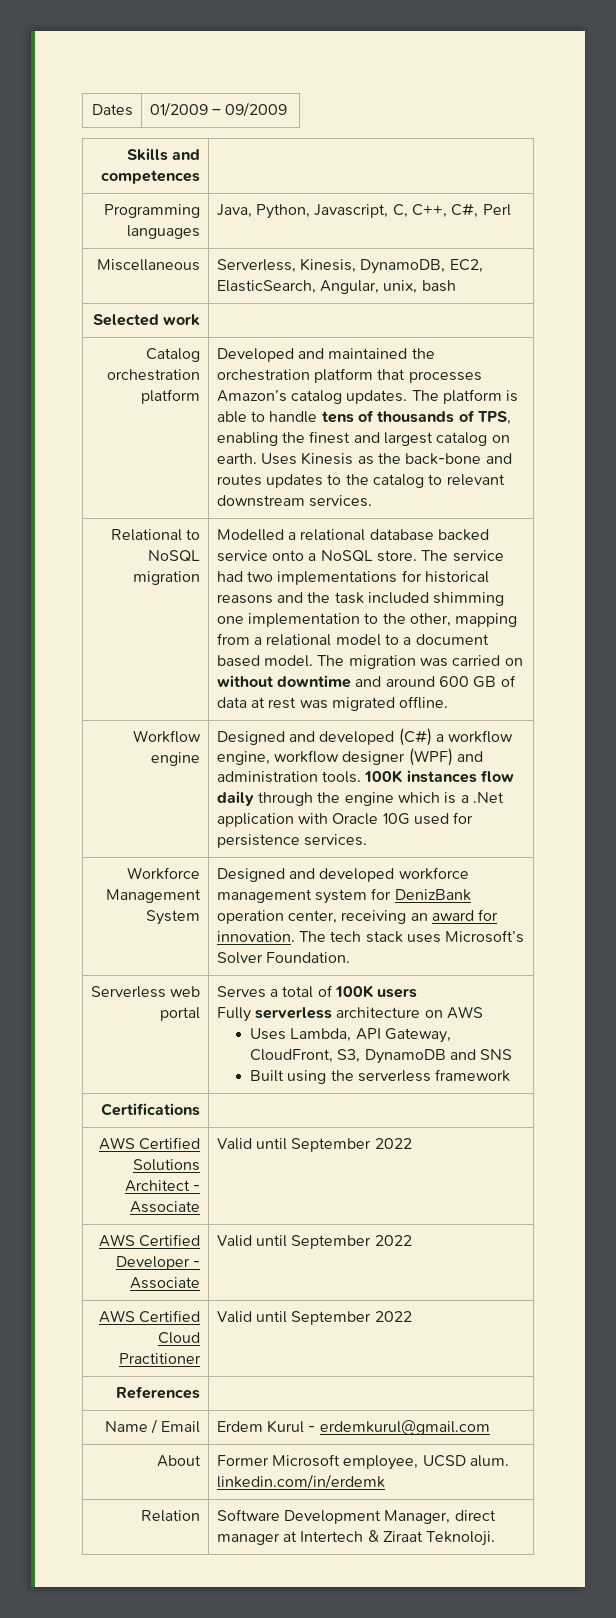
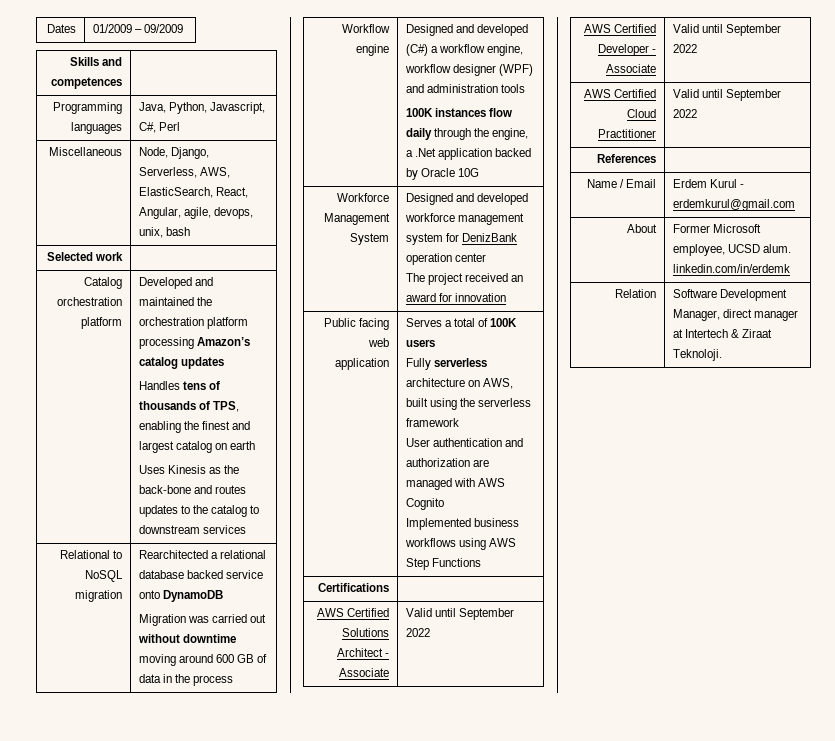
- Programming languages | Java, Python, Javascript, C, C++, C#, Perl
+ Programming languages | Java, Python, Javascript, C#, Perl
- Miscellaneous | Serverless, Kinesis, DynamoDB, EC2, ElasticSearch, Angular, unix, bash
+ Miscellaneous | Node, Django, Serverless, AWS, ElasticSearch, React, Angular, agile, devops, unix, bash
- Developed and maintained the orchestration platform that processes Amazon’s catalog updates. The platform is able to handle tens of thousands of TPS, enabling the finest and largest catalog on earth. Uses Kinesis as the back-bone and routes updates to the catalog to relevant downstream services.
+ Developed and maintained the orchestration platform processing Amazon’s catalog updates
+ Handles tens of thousands of TPS, enabling the finest and largest catalog on earth
+ Uses Kinesis as the back-bone and routes updates to the catalog to downstream services
- Modelled a relational database backed service onto a NoSQL store. The service had two implementations for historical reasons and the task included shimming one implementation to the other, mapping from a relational model to a document based model. The migration was carried on without downtime and around 600 GB of data at rest was migrated offline.
+ Rearchitected a relational database backed service onto DynamoDB
+ Migration was carried out without downtime moving around 600 GB of data in the process
- Workflow engine | Designed and developed (C#) a workflow engine, workflow designer (WPF) and administration tools. 100K instances flow daily through the engine which is a .Net application with Oracle 10G used for persistence services.
+ Workflow engine | Designed and developed (C#) a workflow engine, workflow designer (WPF) and administration tools
+ 100K instances flow daily through the engine, a .Net application backed by Oracle 10G
- Workforce Management System | Designed and developed workforce management system for DenizBank operation center, receiving an award for innovation. The tech stack uses Microsoft’s Solver Foundation.
- Serverless web portal | Serves a total of 100K users
- Fully serverless architecture on AWS
- Uses Lambda, API Gateway, CloudFront, S3, DynamoDB and SNS
- Built using the serverless framework
+ Workforce Management System | Designed and developed workforce management system for DenizBank operation center
+ The project received an award for innovation
+ Public facing web application | Serves a total of 100K users
+ Fully serverless architecture on AWS, built using the serverless framework
+ User authentication and authorization are managed with AWS Cognito
+ Implemented business workflows using AWS Step Functions

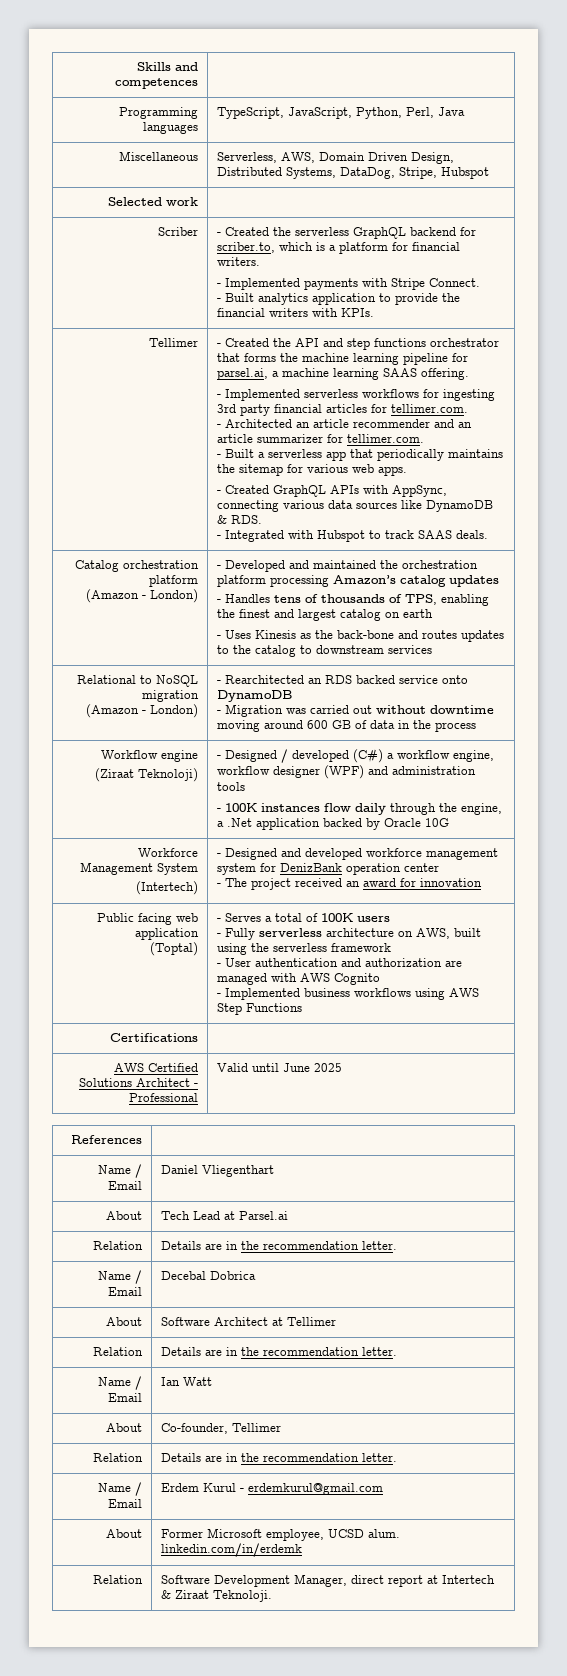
- Dates | 01/2009 – 09/2009
- Programming languages | Java, Python, Javascript, C#, Perl
- Miscellaneous | Node, Django, Serverless, AWS, ElasticSearch, React, Angular, agile, devops, unix, bash
+ Programming languages | TypeScript, JavaScript, Python, Perl, Java
+ Miscellaneous | Serverless, AWS, Domain Driven Design, Distributed Systems, DataDog, Stripe, Hubspot
  Selected work |
+ Scriber | - Created the serverless GraphQL backend for scriber.to, which is a platform for financial writers.
+ - Implemented payments with Stripe Connect.
+ - Built analytics application to provide the financial writers with KPIs.
+ Tellimer | - Created the API and step functions orchestrator that forms the machine learning pipeline for parsel.ai, a machine learning SAAS offering.
+ - Implemented serverless workflows for ingesting 3rd party financial articles for tellimer.com.
+ - Architected an article recommender and an article summarizer for tellimer.com.
+ - Built a serverless app that periodically maintains the sitemap for various web apps.
+ - Created GraphQL APIs with AppSync, connecting various data sources like DynamoDB & RDS.
+ - Integrated with Hubspot to track SAAS deals.
- Developed and maintained the orchestration platform processing Amazon’s catalog updates
+ (Amazon - London) | - Developed and maintained the orchestration platform processing Amazon’s catalog updates
- Handles tens of thousands of TPS, enabling the finest and largest catalog on earth
+ - Handles tens of thousands of TPS, enabling the finest and largest catalog on earth
- Uses Kinesis as the back-bone and routes updates to the catalog to downstream services
+ - Uses Kinesis as the back-bone and routes updates to the catalog to downstream services
- Relational to NoSQL migration | Rearchitected a relational database backed service onto DynamoDB
- Migration was carried out without downtime moving around 600 GB of data in the process
+ Relational to NoSQL migration
+ (Amazon - London) | - Rearchitected an RDS backed service onto DynamoDB
+ - Migration was carried out without downtime moving around 600 GB of data in the process
- Workflow engine | Designed and developed (C#) a workflow engine, workflow designer (WPF) and administration tools
- 100K instances flow daily through the engine, a .Net application backed by Oracle 10G
+ Workflow engine
+ (Ziraat Teknoloji) | - Designed / developed (C#) a workflow engine, workflow designer (WPF) and administration tools
+ - 100K instances flow daily through the engine, a .Net application backed by Oracle 10G
- Workforce Management System | Designed and developed workforce management system for DenizBank operation center
- The project received an award for innovation
+ Workforce Management System
+ (Intertech) | - Designed and developed workforce management system for DenizBank operation center
+ - The project received an award for innovation
- Serves a total of 100K users
+ (Toptal) | - Serves a total of 100K users
- Fully serverless architecture on AWS, built using the serverless framework
+ - Fully serverless architecture on AWS, built using the serverless framework
- User authentication and authorization are managed with AWS Cognito
+ - User authentication and authorization are managed with AWS Cognito
- Implemented business workflows using AWS Step Functions
+ - Implemented business workflows using AWS Step Functions
- AWS Certified Solutions Architect - Associate | Valid until September 2022
- AWS Certified Developer - Associate | Valid until September 2022
- AWS Certified Cloud Practitioner | Valid until September 2022
+ AWS Certified Solutions Architect - Professional | Valid until June 2025
  References |
+ Name / Email | Daniel Vliegenthart
+ About | Tech Lead at Parsel.ai
+ Relation | Details are in the recommendation letter.
+ Name / Email | Decebal Dobrica
+ About | Software Architect at Tellimer
+ Relation | Details are in the recommendation letter.
+ Name / Email | Ian Watt
+ About | Co-founder, Tellimer
+ Relation | Details are in the recommendation letter.
- Relation | Software Development Manager, direct manager at Intertech & Ziraat Teknoloji.
+ Relation | Software Development Manager, direct report at Intertech & Ziraat Teknoloji.

